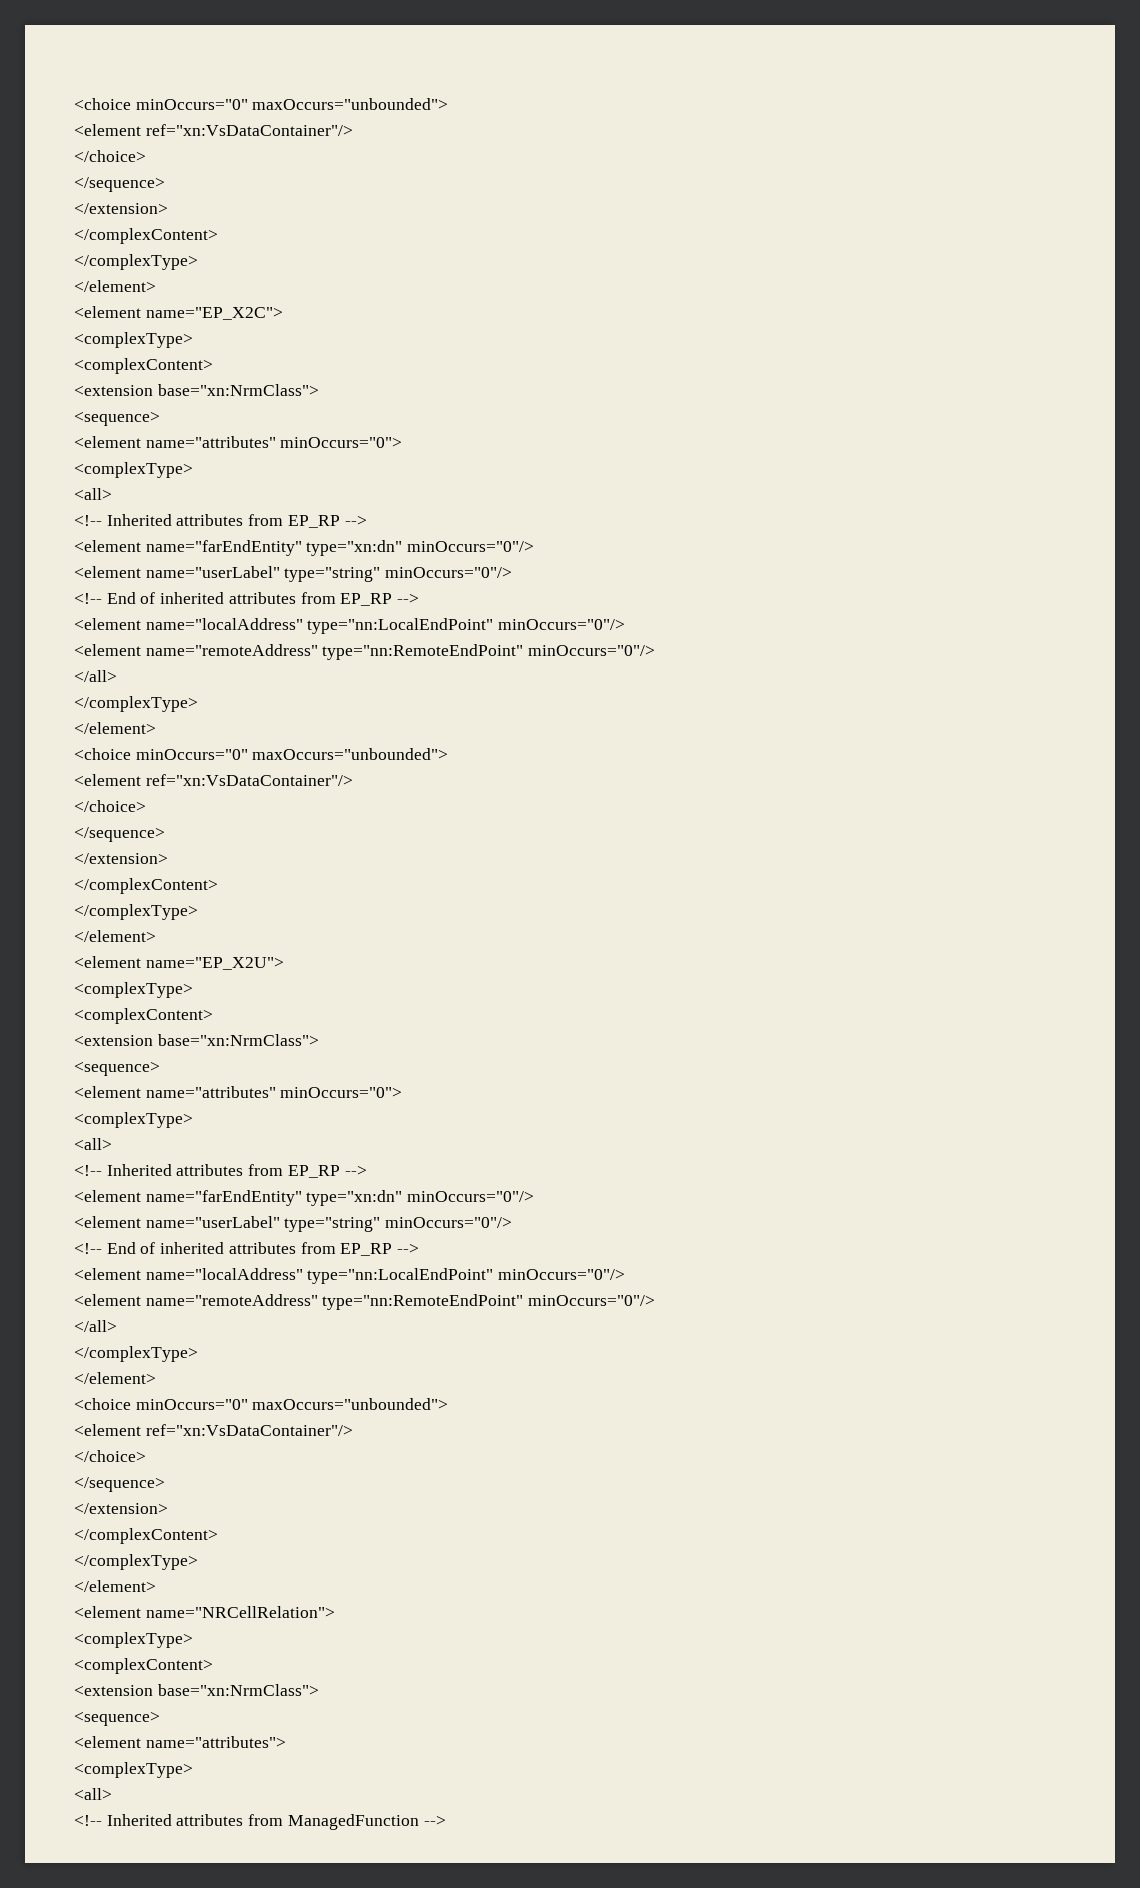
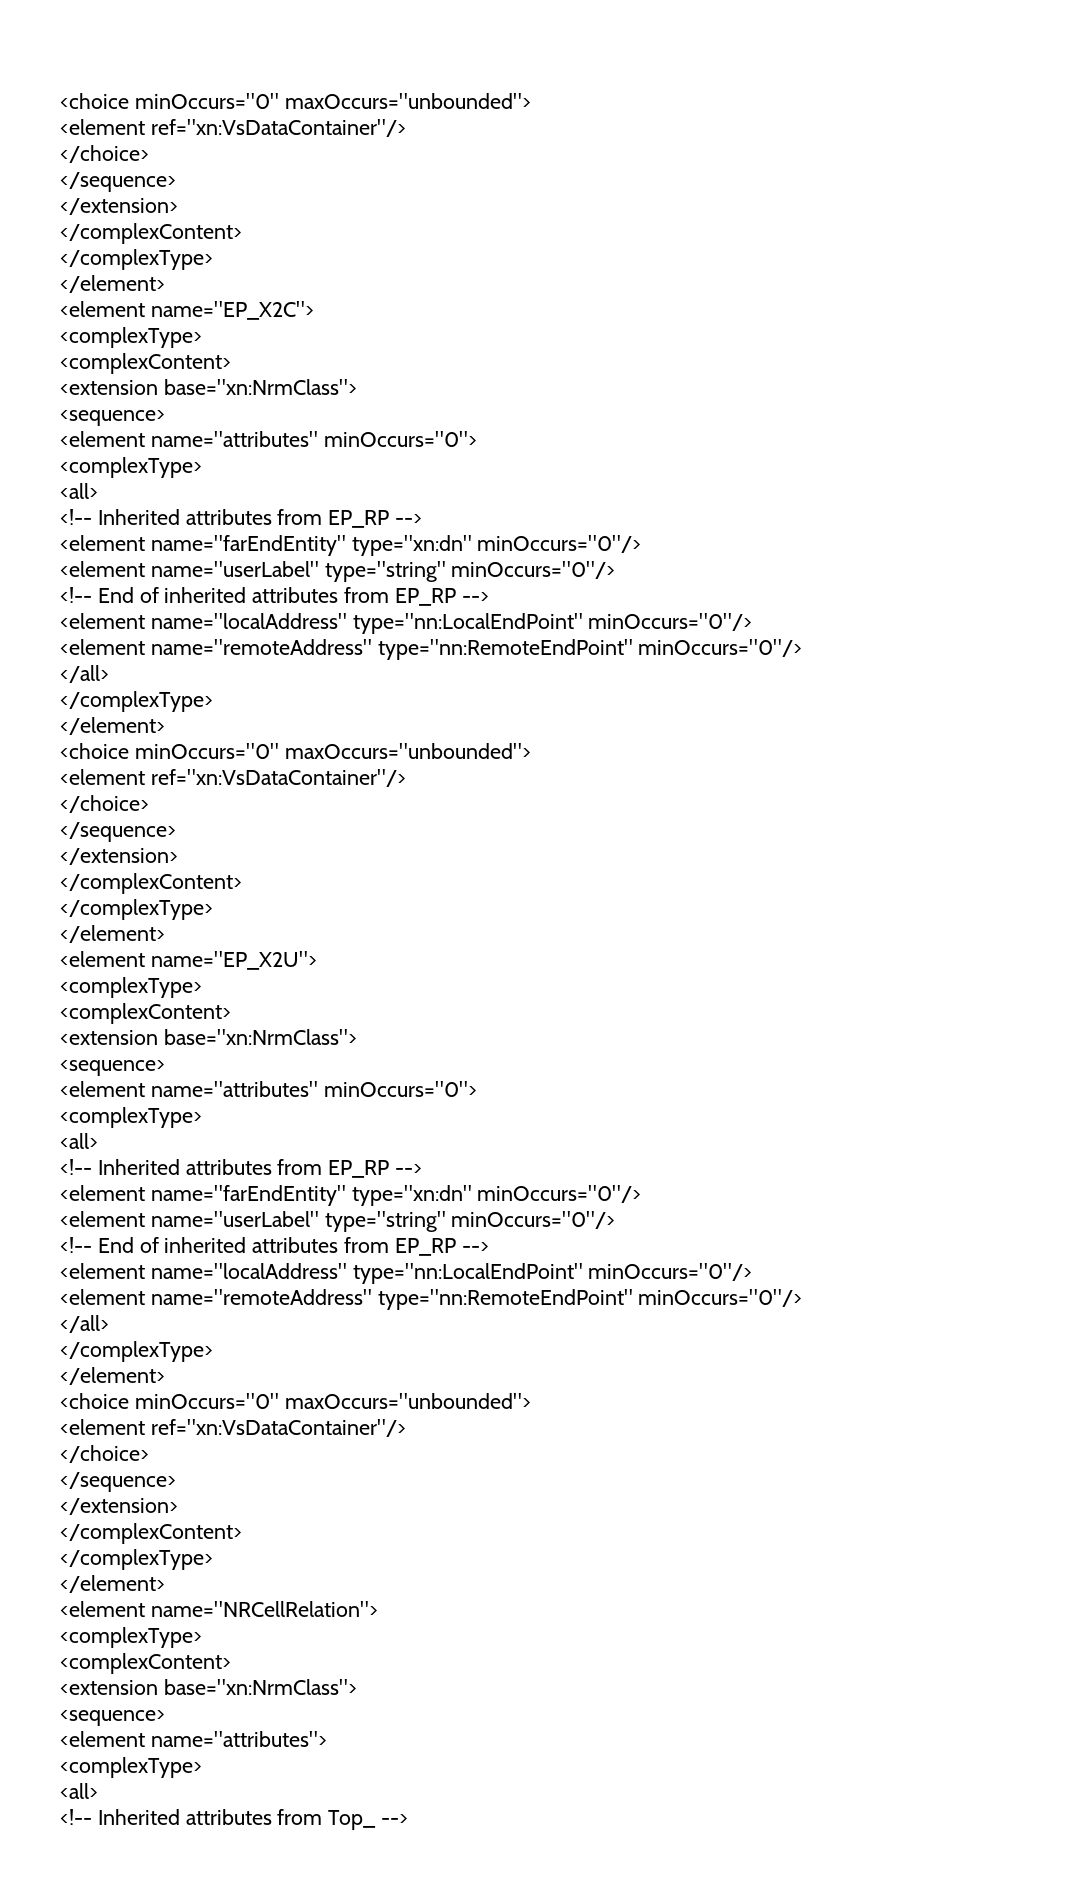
- <!-- Inherited attributes from ManagedFunction -->
+ <!-- Inherited attributes from Top_ -->

